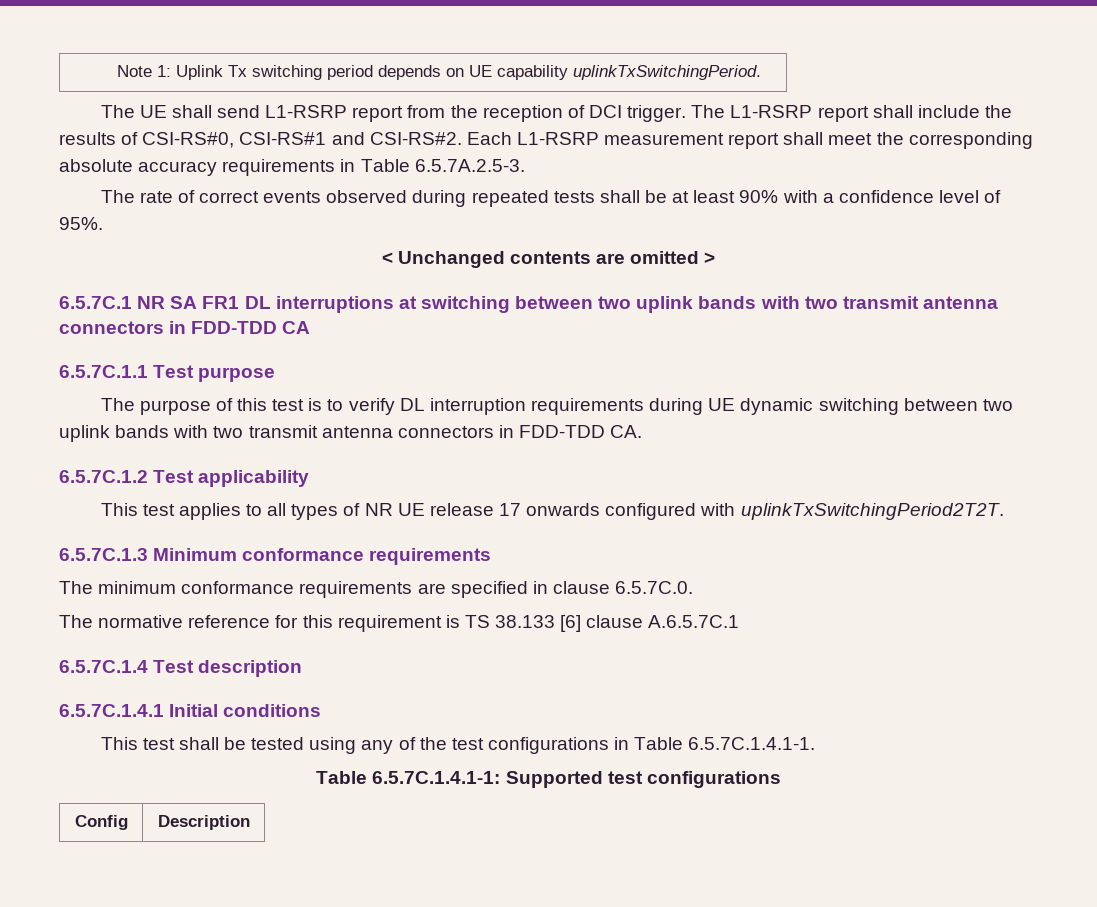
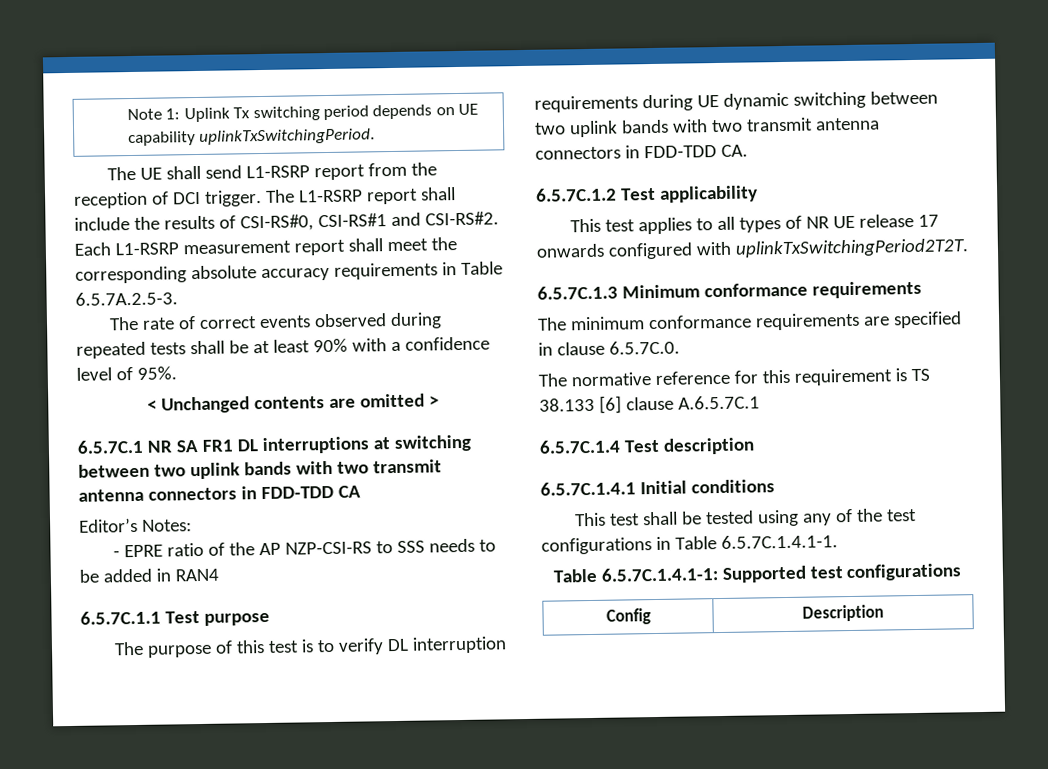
+ Editor’s Notes:
+ - EPRE ratio of the AP NZP-CSI-RS to SSS needs to be added in RAN4

